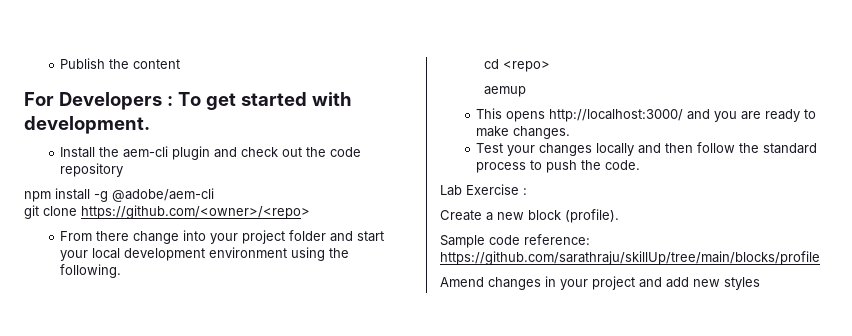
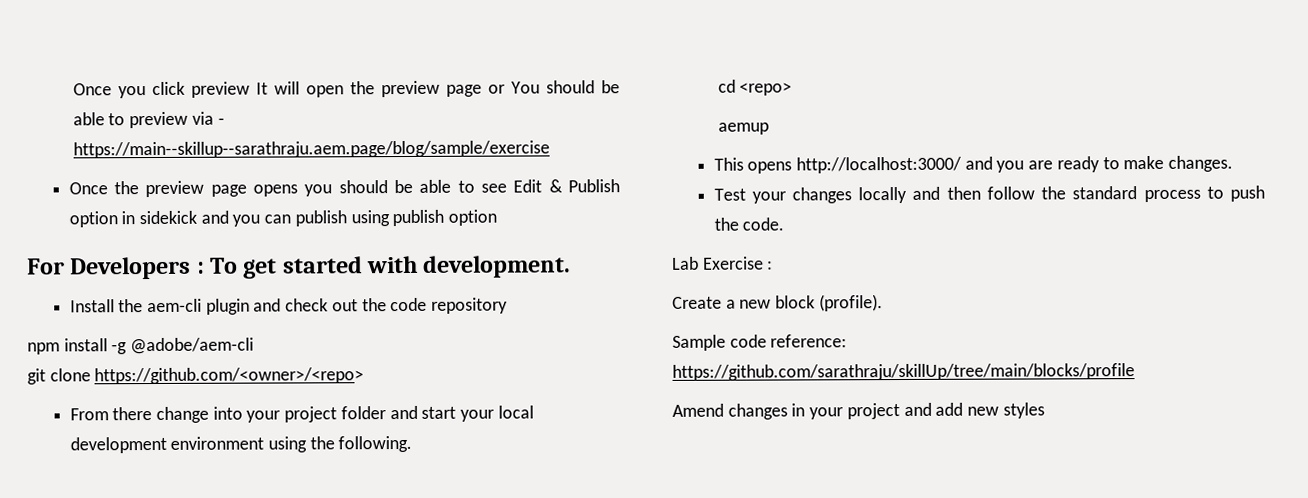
- Publish the content
+ Once you click preview It will open the preview page or You should be able to preview via - https://main--skillup--sarathraju.aem.page/blog/sample/exercise
+ Once the preview page opens you should be able to see Edit & Publish option in sidekick and you can publish using publish option

